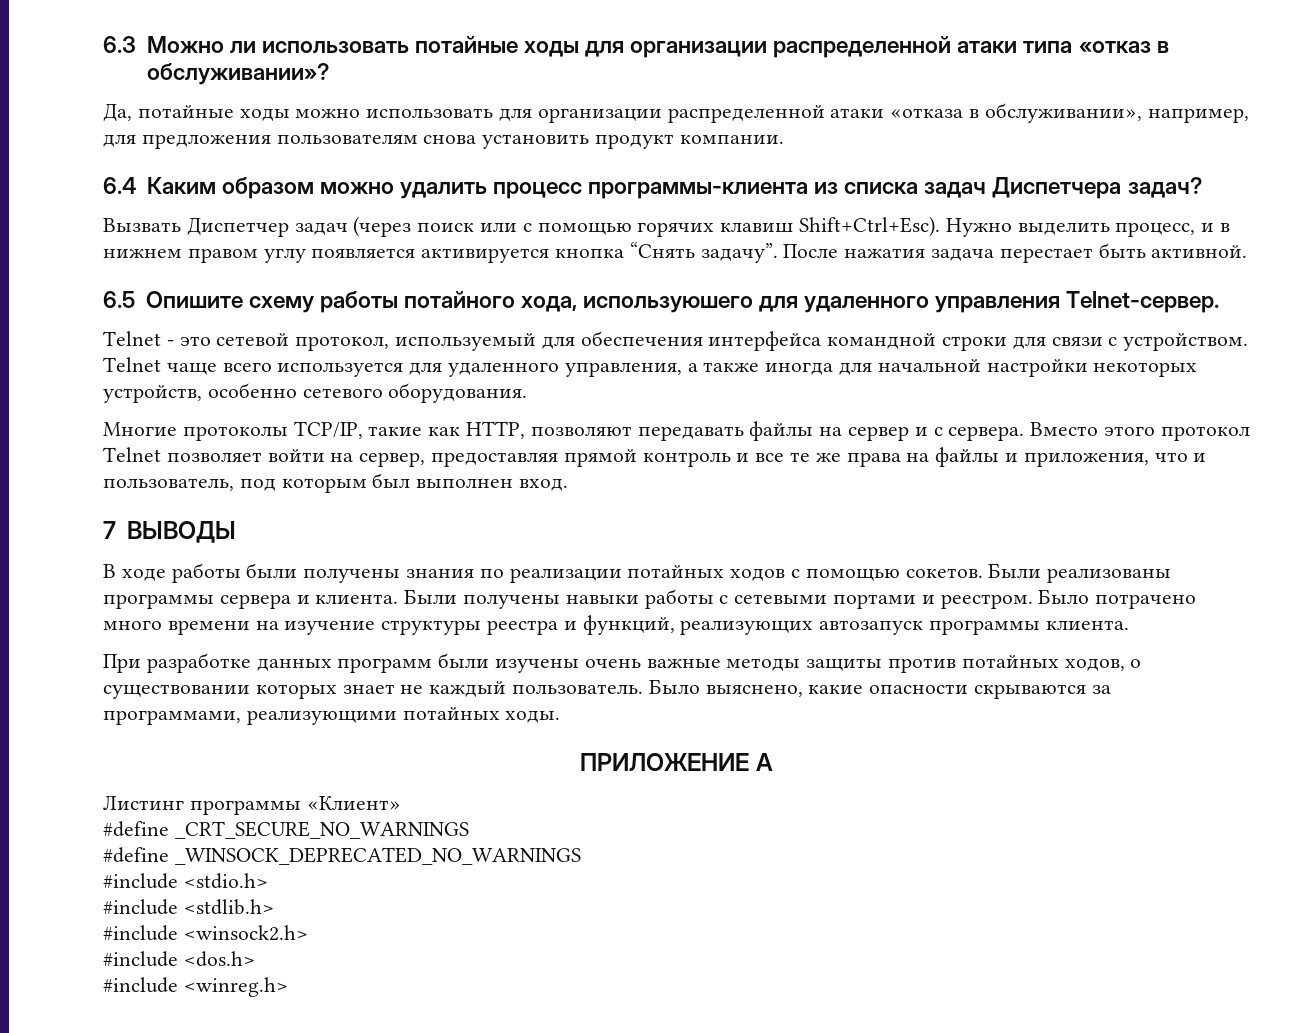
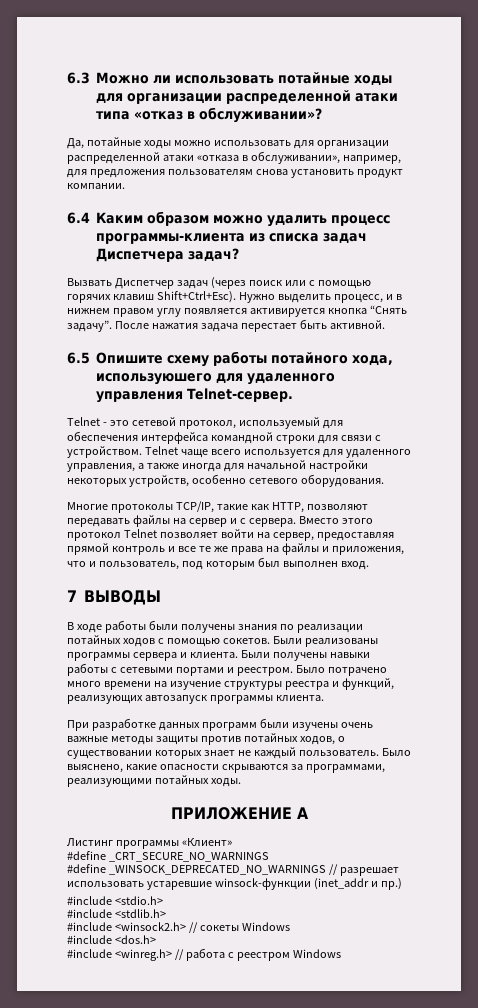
- #define _WINSOCK_DEPRECATED_NO_WARNINGS
+ #define _WINSOCK_DEPRECATED_NO_WARNINGS // разрешает использовать устаревшие winsock-функции (inet_addr и пр.)
- #include <winsock2.h>
+ #include <winsock2.h> // сокеты Windows
- #include <winreg.h>
+ #include <winreg.h> // работа с реестром Windows

